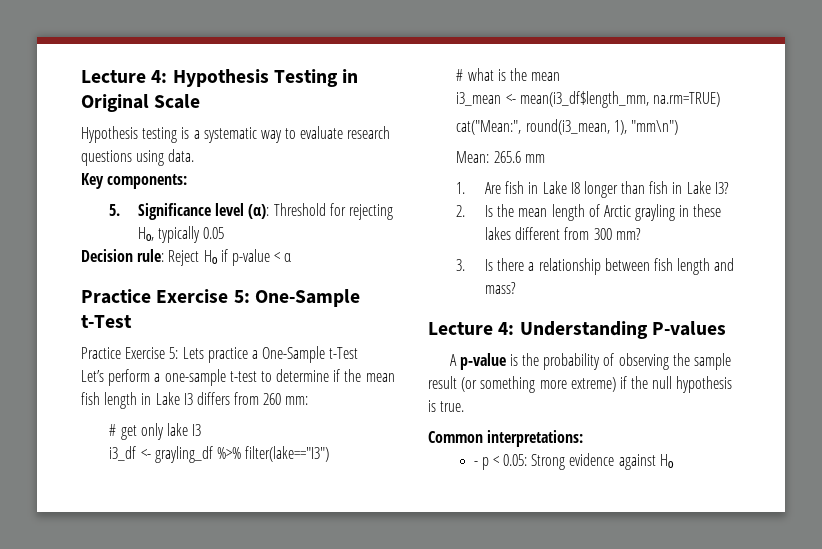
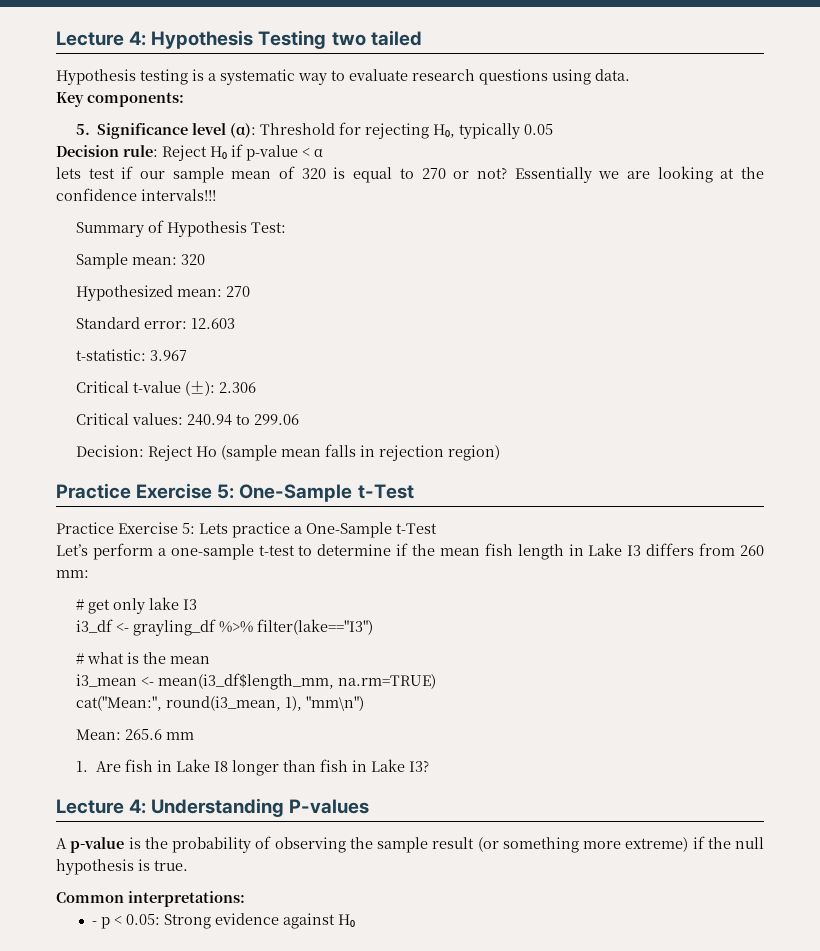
- Lecture 4: Hypothesis Testing in Original Scale
+ Lecture 4: Hypothesis Testing two tailed
+ lets test if our sample mean of 320 is equal to 270 or not? Essentially we are looking at the confidence intervals!!!
+ Summary of Hypothesis Test:
+ Sample mean: 320
+ Hypothesized mean: 270
+ Standard error: 12.603
+ t-statistic: 3.967
+ Critical t-value (±): 2.306
+ Critical values: 240.94 to 299.06
+ Decision: Reject Ho (sample mean falls in rejection region)
- 2. Is the mean length of Arctic grayling in these lakes different from 300 mm?
- 3. Is there a relationship between fish length and mass?

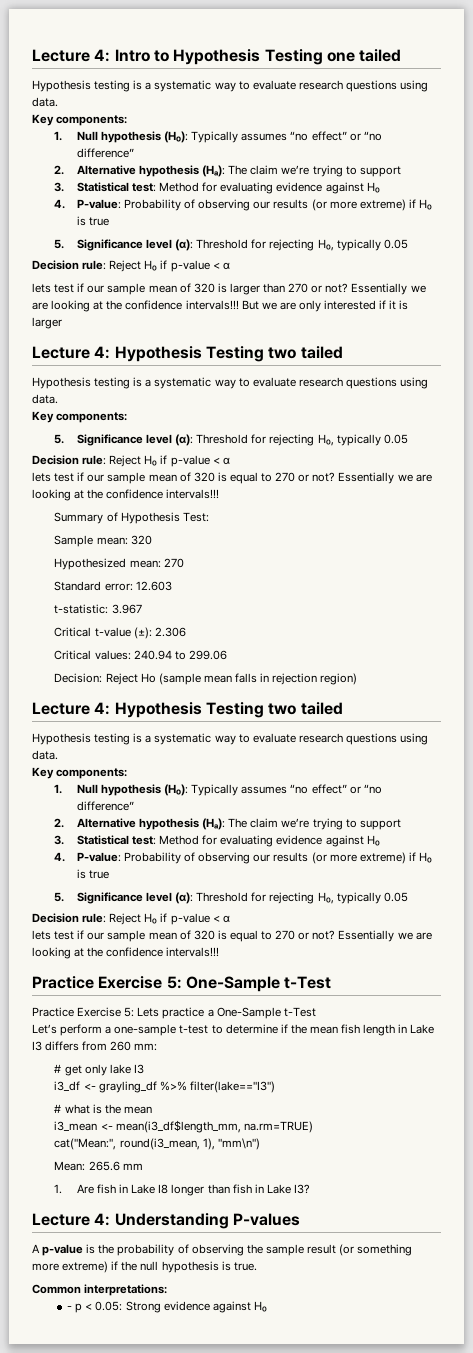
+ Lecture 4: Intro to Hypothesis Testing one tailed
+ Hypothesis testing is a systematic way to evaluate research questions using data.
+ Key components:
+ 1. Null hypothesis (H₀): Typically assumes “no effect” or “no difference”
+ 2. Alternative hypothesis (Hₐ): The claim we’re trying to support
+ 3. Statistical test: Method for evaluating evidence against H₀
+ 4. P-value: Probability of observing our results (or more extreme) if H₀ is true
+ 5. Significance level (α): Threshold for rejecting H₀, typically 0.05
+ Decision rule: Reject H₀ if p-value < α
+ lets test if our sample mean of 320 is larger than 270 or not? Essentially we are looking at the confidence intervals!!! But we are only interested if it is larger
  Decision: Reject Ho (sample mean falls in rejection region)
+ Lecture 4: Hypothesis Testing two tailed
+ Hypothesis testing is a systematic way to evaluate research questions using data.
+ Key components:
+ 1. Null hypothesis (H₀): Typically assumes “no effect” or “no difference”
+ 2. Alternative hypothesis (Hₐ): The claim we’re trying to support
+ 3. Statistical test: Method for evaluating evidence against H₀
+ 4. P-value: Probability of observing our results (or more extreme) if H₀ is true
+ 5. Significance level (α): Threshold for rejecting H₀, typically 0.05
+ Decision rule: Reject H₀ if p-value < α
+ lets test if our sample mean of 320 is equal to 270 or not? Essentially we are looking at the confidence intervals!!!

